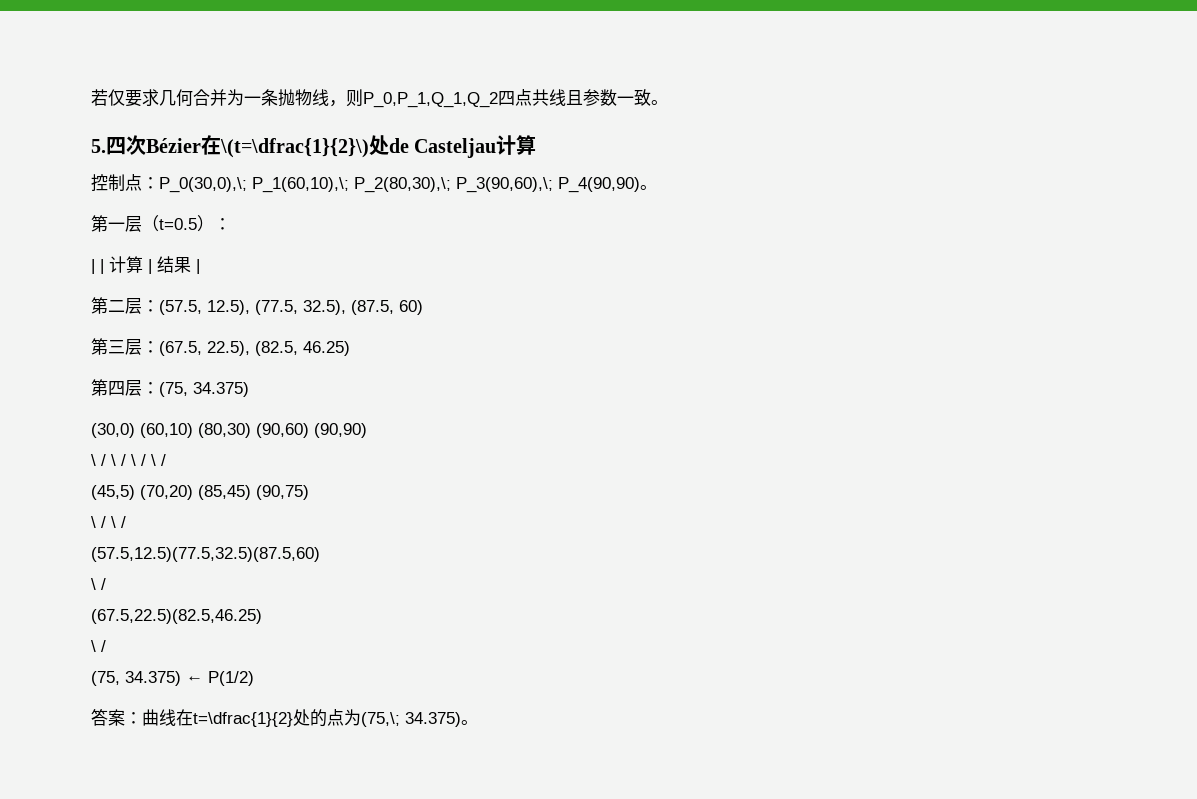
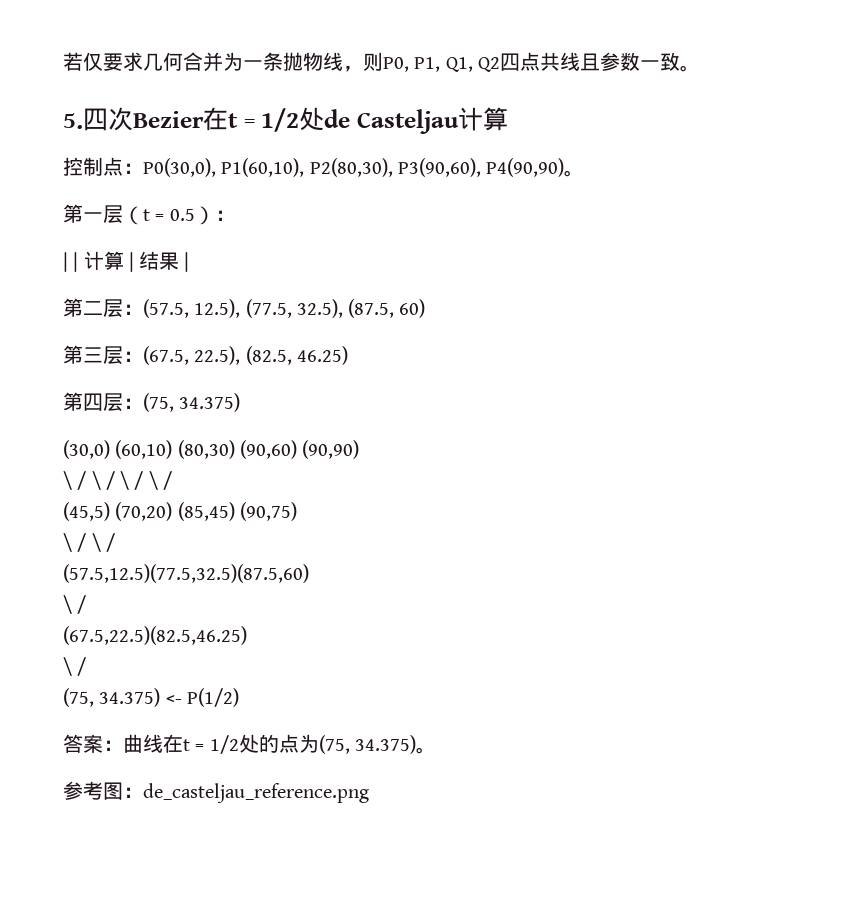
- 若仅要求几何合并为一条抛物线，则P_0,P_1,Q_1,Q_2四点共线且参数一致。
+ 若仅要求几何合并为一条抛物线，则P0, P1, Q1, Q2四点共线且参数一致。
- 5.四次Bézier在\(t=\dfrac{1}{2}\)处de Casteljau计算
+ 5.四次Bezier在t = 1/2处de Casteljau计算
- 控制点：P_0(30,0),\; P_1(60,10),\; P_2(80,30),\; P_3(90,60),\; P_4(90,90)。
+ 控制点：P0(30,0), P1(60,10), P2(80,30), P3(90,60), P4(90,90)。
- 第一层（t=0.5）：
+ 第一层（t = 0.5）：
- (75, 34.375) ← P(1/2)
+ (75, 34.375) <- P(1/2)
- 答案：曲线在t=\dfrac{1}{2}处的点为(75,\; 34.375)。
+ 答案：曲线在t = 1/2处的点为(75, 34.375)。
+ 参考图：de_casteljau_reference.png

